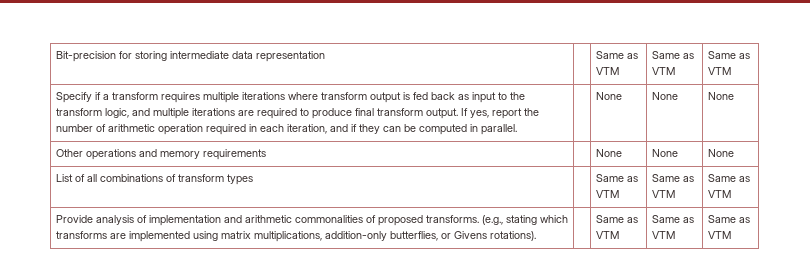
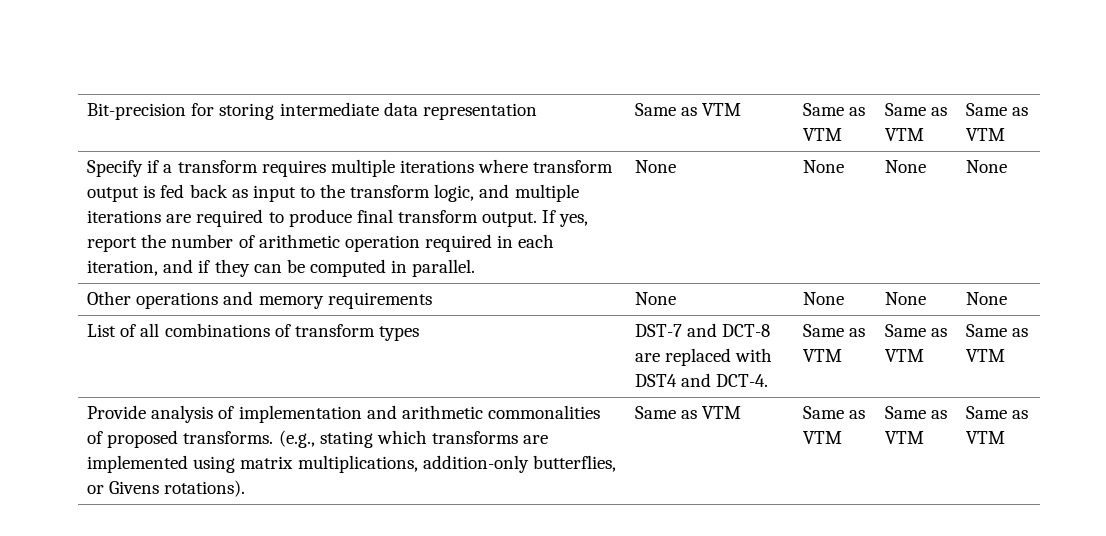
- Bit-precision for storing intermediate data representation | | Same as VTM | Same as VTM | Same as VTM
+ Bit-precision for storing intermediate data representation | Same as VTM | Same as VTM | Same as VTM | Same as VTM
- If yes, report the number of arithmetic operation required in each iteration, and if they can be computed in parallel.
+ If yes, report the number of arithmetic operation required in each iteration, and if they can be computed in parallel. | None
- Other operations and memory requirements | | None | None | None
+ Other operations and memory requirements | None | None | None | None
- List of all combinations of transform types | | Same as VTM | Same as VTM | Same as VTM
+ List of all combinations of transform types | DST-7 and DCT-8 are replaced with DST4 and DCT-4. | Same as VTM | Same as VTM | Same as VTM
- Provide analysis of implementation and arithmetic commonalities of proposed transforms. (e.g., stating which transforms are implemented using matrix multiplications, addition-only butterflies, or Givens rotations). | | Same as VTM | Same as VTM | Same as VTM
+ Provide analysis of implementation and arithmetic commonalities of proposed transforms. (e.g., stating which transforms are implemented using matrix multiplications, addition-only butterflies, or Givens rotations). | Same as VTM | Same as VTM | Same as VTM | Same as VTM

